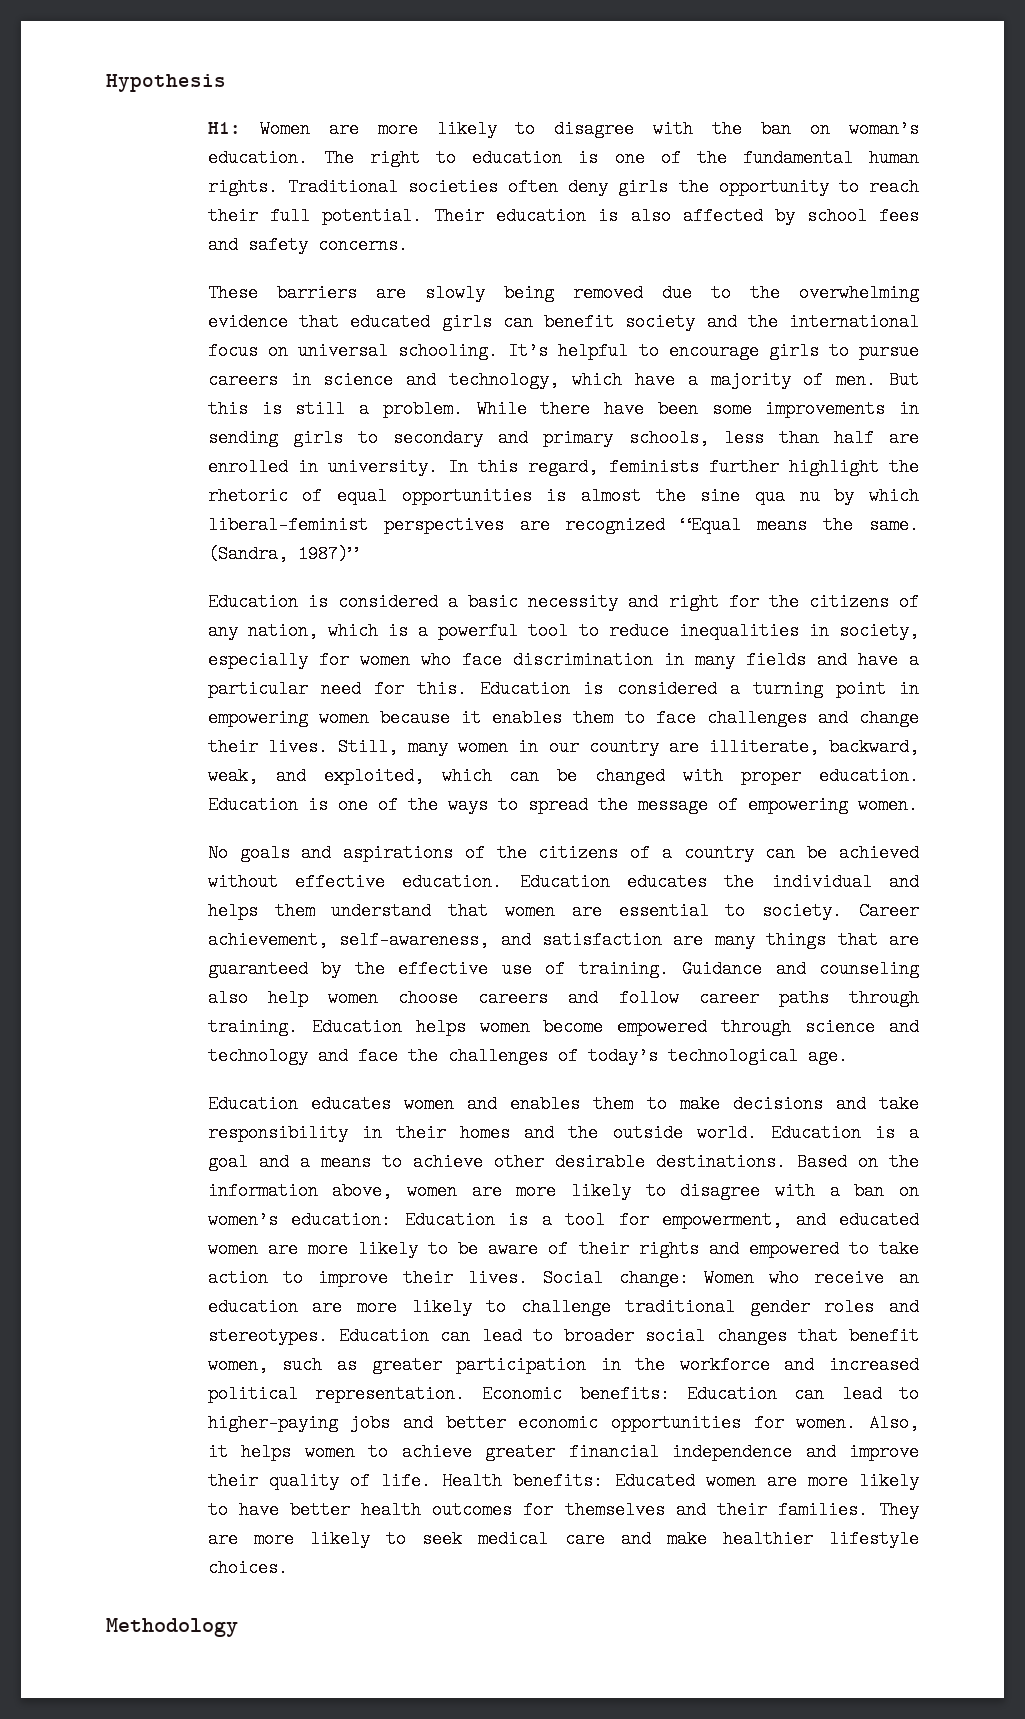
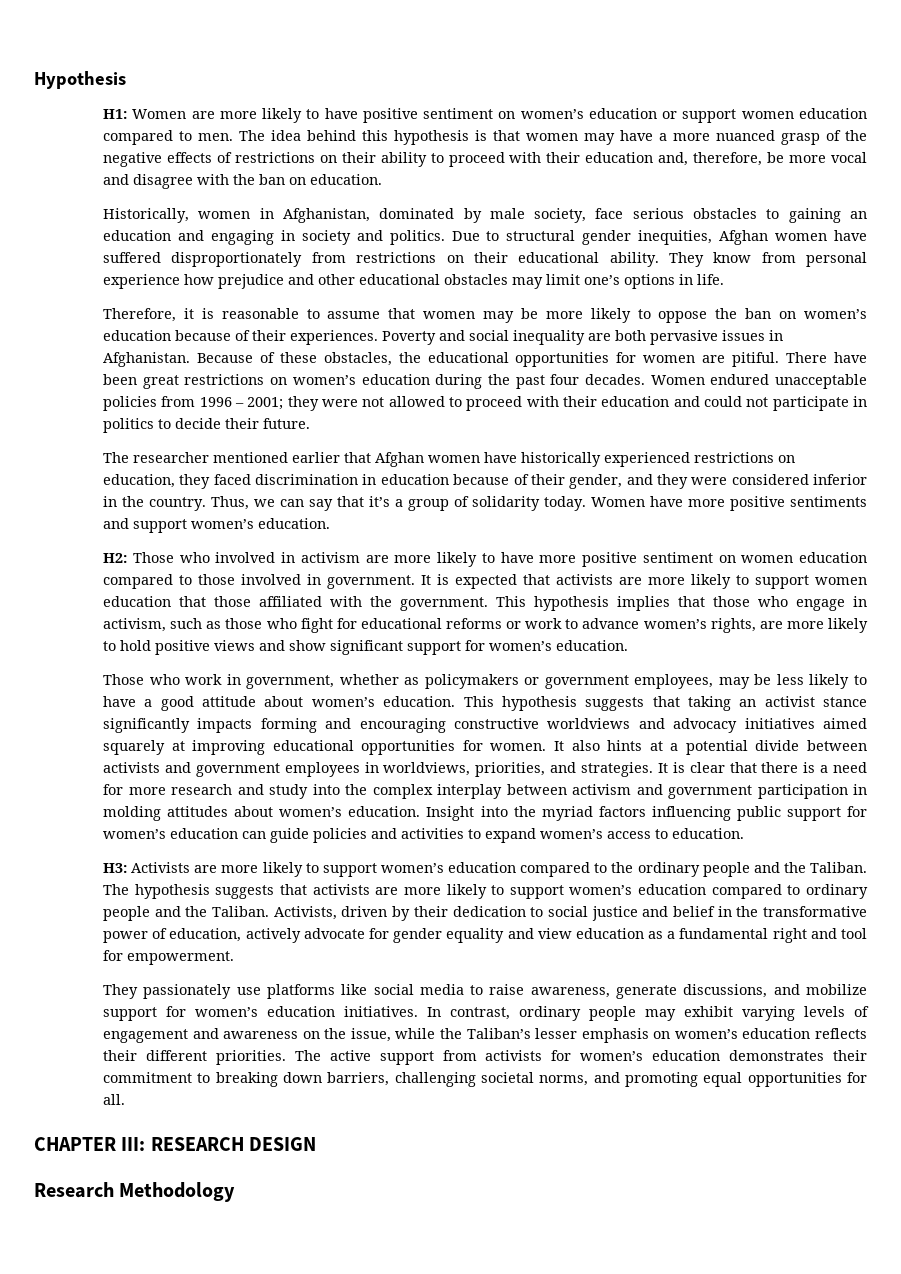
- H1: Women are more likely to disagree with the ban on woman’s education. The right to education is one of the fundamental human rights. Traditional societies often deny girls the opportunity to reach their full potential. Their education is also affected by school fees and safety concerns.
- These barriers are slowly being removed due to the overwhelming evidence that educated girls can benefit society and the international focus on universal schooling. It’s helpful to encourage girls to pursue careers in science and technology, which have a majority of men. But this is still a problem. While there have been some improvements in sending girls to secondary and primary schools, less than half are enrolled in university. In this regard, feminists further highlight the rhetoric of equal opportunities is almost the sine qua nu by which liberal-feminist perspectives are recognized “Equal means the same. (Sandra, 1987)”
- Education is considered a basic necessity and right for the citizens of any nation, which is a powerful tool to reduce inequalities in society, especially for women who face discrimination in many fields and have a particular need for this. Education is considered a turning point in empowering women because it enables them to face challenges and change their lives. Still, many women in our country are illiterate, backward, weak, and exploited, which can be changed with proper education. Education is one of the ways to spread the message of empowering women.
- No goals and aspirations of the citizens of a country can be achieved without effective education. Education educates the individual and helps them understand that women are essential to society. Career achievement, self-awareness, and satisfaction are many things that are guaranteed by the effective use of training. Guidance and counseling also help women choose careers and follow career paths through training. Education helps women become empowered through science and technology and face the challenges of today’s technological age.
- Education educates women and enables them to make decisions and take responsibility in their homes and the outside world. Education is a goal and a means to achieve other desirable destinations. Based on the information above, women are more likely to disagree with a ban on women’s education: Education is a tool for empowerment, and educated women are more likely to be aware of their rights and empowered to take action to improve their lives. Social change: Women who receive an education are more likely to challenge traditional gender roles and stereotypes. Education can lead to broader social changes that benefit women, such as greater participation in the workforce and increased political representation. Economic benefits: Education can lead to higher-paying jobs and better economic opportunities for women. Also, it helps women to achieve greater financial independence and improve their quality of life. Health benefits: Educated women are more likely to have better health outcomes for themselves and their families. They are more likely to seek medical care and make healthier lifestyle choices.
- Methodology
+ H1: Women are more likely to have positive sentiment on women’s education or support women education compared to men. The idea behind this hypothesis is that women may have a more nuanced grasp of the negative effects of restrictions on their ability to proceed with their education and, therefore, be more vocal and disagree with the ban on education.
+ Historically, women in Afghanistan, dominated by male society, face serious obstacles to gaining an education and engaging in society and politics. Due to structural gender inequities, Afghan women have suffered disproportionately from restrictions on their educational ability. They know from personal experience how prejudice and other educational obstacles may limit one’s options in life.
+ Therefore, it is reasonable to assume that women may be more likely to oppose the ban on women’s education because of their experiences. Poverty and social inequality are both pervasive issues in Afghanistan. Because of these obstacles, the educational opportunities for women are pitiful. There have been great restrictions on women’s education during the past four decades. Women endured unacceptable policies from 1996 – 2001; they were not allowed to proceed with their education and could not participate in politics to decide their future.
+ The researcher mentioned earlier that Afghan women have historically experienced restrictions on education, they faced discrimination in education because of their gender, and they were considered inferior in the country. Thus, we can say that it’s a group of solidarity today. Women have more positive sentiments and support women’s education.
+ H2: Those who involved in activism are more likely to have more positive sentiment on women education compared to those involved in government. It is expected that activists are more likely to support women education that those affiliated with the government. This hypothesis implies that those who engage in activism, such as those who fight for educational reforms or work to advance women’s rights, are more likely to hold positive views and show significant support for women’s education.
+ Those who work in government, whether as policymakers or government employees, may be less likely to have a good attitude about women’s education. This hypothesis suggests that taking an activist stance significantly impacts forming and encouraging constructive worldviews and advocacy initiatives aimed squarely at improving educational opportunities for women. It also hints at a potential divide between activists and government employees in worldviews, priorities, and strategies. It is clear that there is a need for more research and study into the complex interplay between activism and government participation in molding attitudes about women’s education. Insight into the myriad factors influencing public support for women’s education can guide policies and activities to expand women’s access to education.
+ H3: Activists are more likely to support women’s education compared to the ordinary people and the Taliban. The hypothesis suggests that activists are more likely to support women’s education compared to ordinary people and the Taliban. Activists, driven by their dedication to social justice and belief in the transformative power of education, actively advocate for gender equality and view education as a fundamental right and tool for empowerment.
+ They passionately use platforms like social media to raise awareness, generate discussions, and mobilize support for women’s education initiatives. In contrast, ordinary people may exhibit varying levels of engagement and awareness on the issue, while the Taliban’s lesser emphasis on women’s education reflects their different priorities. The active support from activists for women’s education demonstrates their commitment to breaking down barriers, challenging societal norms, and promoting equal opportunities for all.
+ CHAPTER III: RESEARCH DESIGN
+ Research Methodology

